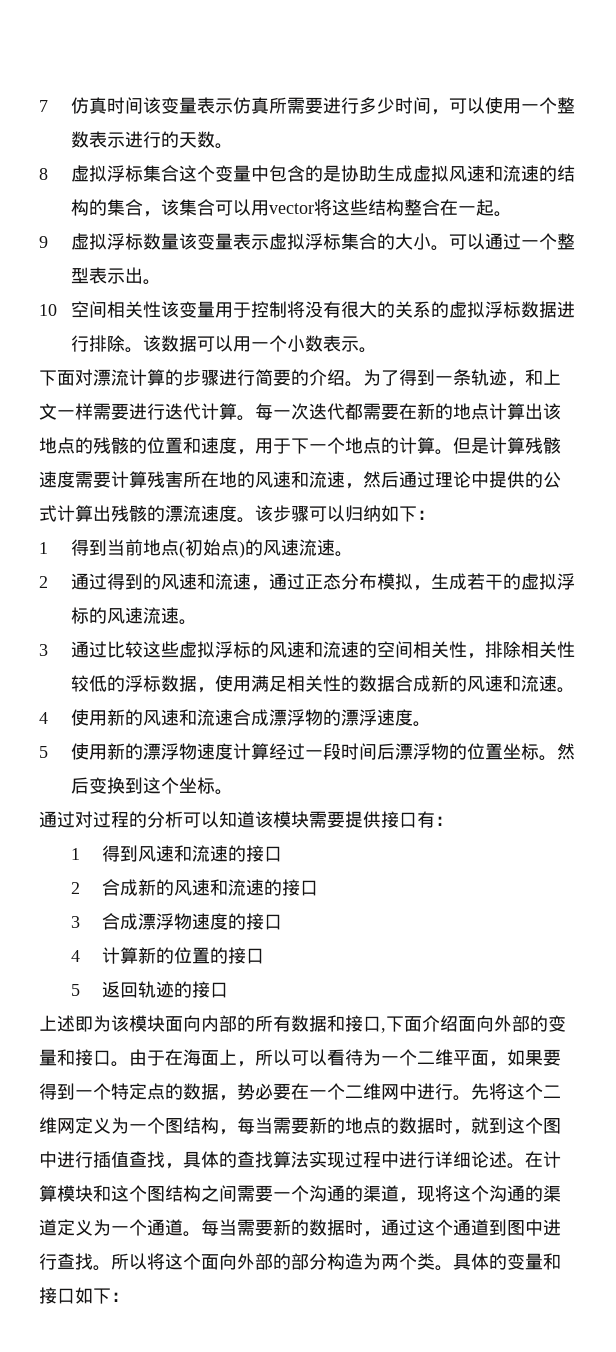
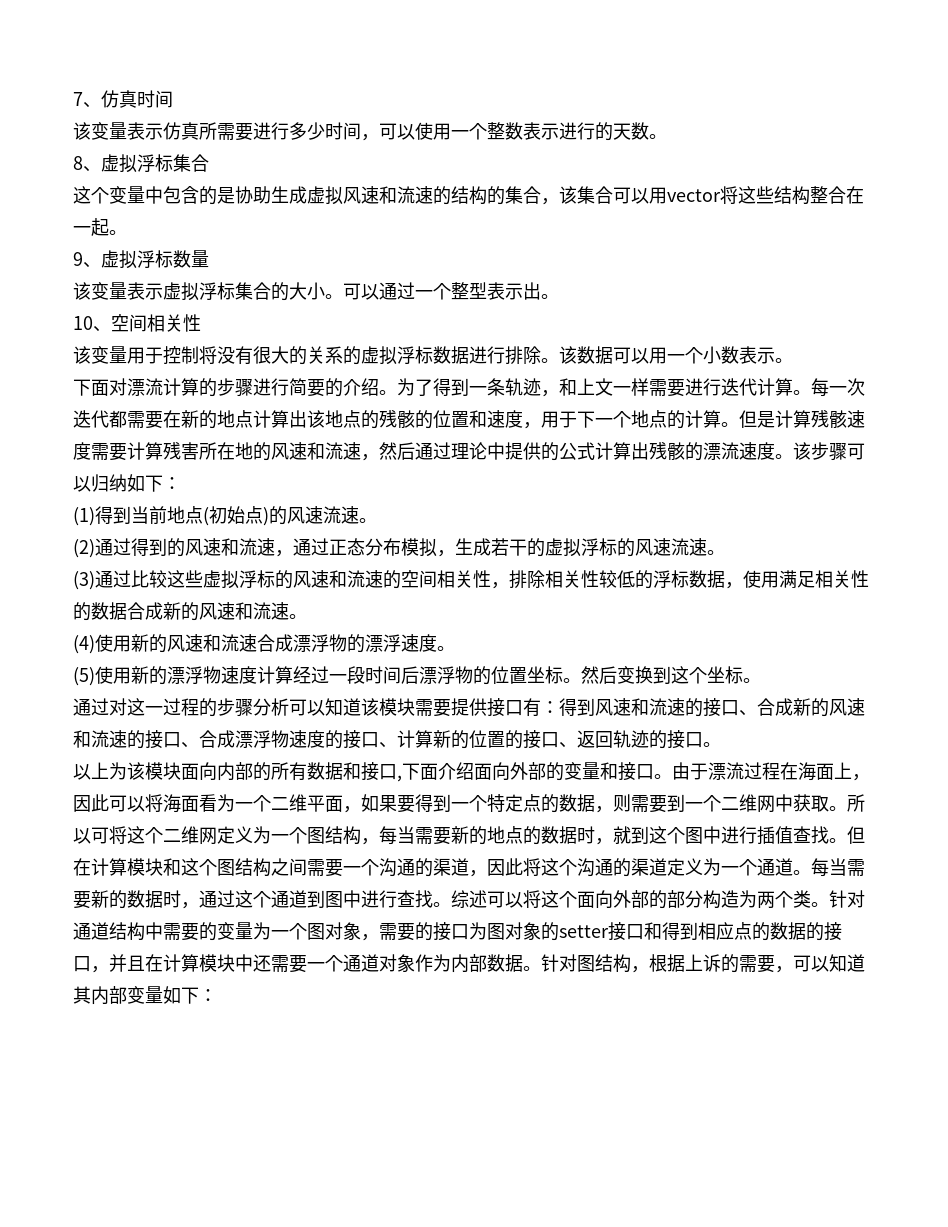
- 7仿真时间该变量表示仿真所需要进行多少时间，可以使用一个整数表示进行的天数。
+ 7、仿真时间
+ 该变量表示仿真所需要进行多少时间，可以使用一个整数表示进行的天数。
- 8虚拟浮标集合这个变量中包含的是协助生成虚拟风速和流速的结构的集合，该集合可以用vector将这些结构整合在一起。
+ 8、虚拟浮标集合
+ 这个变量中包含的是协助生成虚拟风速和流速的结构的集合，该集合可以用vector将这些结构整合在一起。
- 9虚拟浮标数量该变量表示虚拟浮标集合的大小。
+ 9、虚拟浮标数量
+ 该变量表示虚拟浮标集合的大小。
- 10空间相关性该变量用于控制将没有很大的关系的虚拟浮标数据进行排除。
+ 10、空间相关性
+ 该变量用于控制将没有很大的关系的虚拟浮标数据进行排除。
- 1得到当前地点(初始点)的风速流速。
+ (1)得到当前地点(初始点)的风速流速。
- 2通过得到的风速和流速，通过正态分布模拟，生成若干的虚拟浮标的风速流速。
+ (2)通过得到的风速和流速，通过正态分布模拟，生成若干的虚拟浮标的风速流速。
- 3通过比较这些虚拟浮标的风速和流速的空间相关性，排除相关性较低的浮标数据，使用满足相关性的数据合成新的风速和流速。
+ (3)通过比较这些虚拟浮标的风速和流速的空间相关性，排除相关性较低的浮标数据，使用满足相关性的数据合成新的风速和流速。
- 4使用新的风速和流速合成漂浮物的漂浮速度。
+ (4)使用新的风速和流速合成漂浮物的漂浮速度。
- 5使用新的漂浮物速度计算经过一段时间后漂浮物的位置坐标。
+ (5)使用新的漂浮物速度计算经过一段时间后漂浮物的位置坐标。
- 通过对过程的分析可以知道该模块需要提供接口有：
- 1得到风速和流速的接口
- 2合成新的风速和流速的接口
- 3合成漂浮物速度的接口
- 4计算新的位置的接口
- 5返回轨迹的接口
- 上述即为该模块面向内部的所有数据和接口,下面介绍面向外部的变量和接口。
+ 通过对这一过程的步骤分析可以知道该模块需要提供接口有：得到风速和流速的接口、合成新的风速和流速的接口、合成漂浮物速度的接口、计算新的位置的接口、返回轨迹的接口。
+ 以上为该模块面向内部的所有数据和接口,下面介绍面向外部的变量和接口。
- 由于在海面上，所以可以看待为一个二维平面，如果要得到一个特定点的数据，势必要在一个二维网中进行。先将这个二维网定义为一个图结构，每当需要新的地点的数据时，就到这个图中进行插值查找，具体的查找算法实现过程中进行详细论述。在计算模块和这个图结构之间需要一个沟通的渠道，现将这个沟通的渠道定义为一个通道。
+ 由于漂流过程在海面上，因此可以将海面看为一个二维平面，如果要得到一个特定点的数据，则需要到一个二维网中获取。所以可将这个二维网定义为一个图结构，每当需要新的地点的数据时，就到这个图中进行插值查找。但在计算模块和这个图结构之间需要一个沟通的渠道，因此将这个沟通的渠道定义为一个通道。
- 所以将这个面向外部的部分构造为两个类。
+ 综述可以将这个面向外部的部分构造为两个类。
- 具体的变量和接口如下：
+ 针对通道结构中需要的变量为一个图对象，需要的接口为图对象的setter接口和得到相应点的数据的接口，并且在计算模块中还需要一个通道对象作为内部数据。针对图结构，根据上诉的需要，可以知道其内部变量如下：

